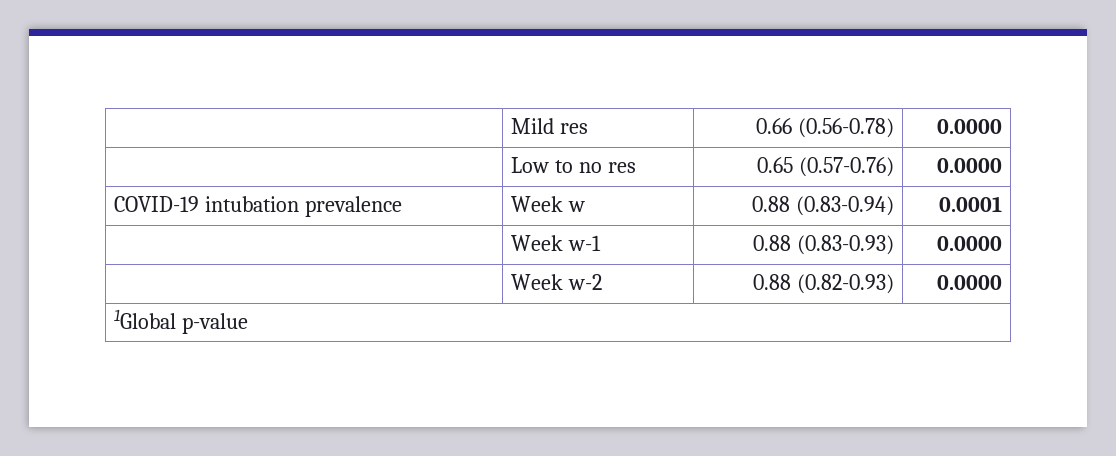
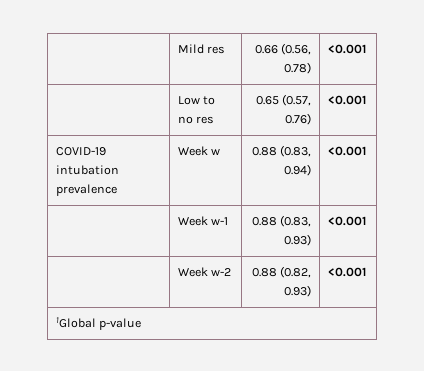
- | Mild res | 0.66 (0.56-0.78) | 0.0000
+ | Mild res | 0.66 (0.56, 0.78) | <0.001
- | Low to no res | 0.65 (0.57-0.76) | 0.0000
+ | Low to no res | 0.65 (0.57, 0.76) | <0.001
- COVID-19 intubation prevalence | Week w | 0.88 (0.83-0.94) | 0.0001
+ COVID-19 intubation prevalence | Week w | 0.88 (0.83, 0.94) | <0.001
- | Week w-1 | 0.88 (0.83-0.93) | 0.0000
+ | Week w-1 | 0.88 (0.83, 0.93) | <0.001
- | Week w-2 | 0.88 (0.82-0.93) | 0.0000
+ | Week w-2 | 0.88 (0.82, 0.93) | <0.001

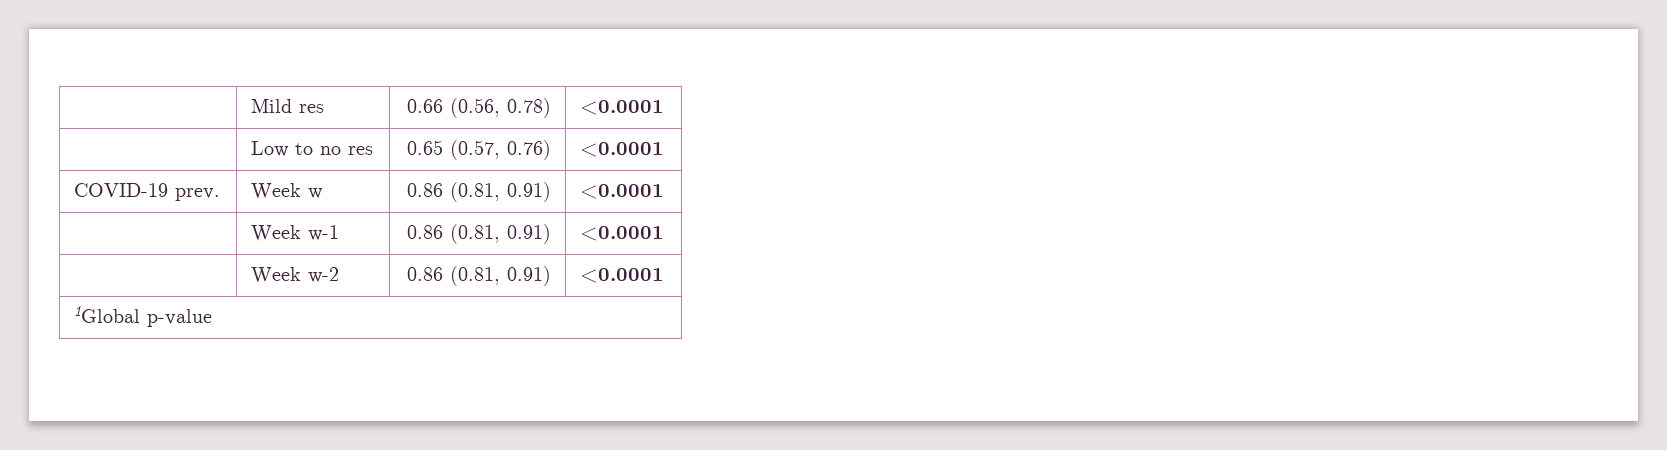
- | Mild res | 0.66 (0.56, 0.78) | <0.001
+ | Mild res | 0.66 (0.56, 0.78) | <0.0001
- | Low to no res | 0.65 (0.57, 0.76) | <0.001
+ | Low to no res | 0.65 (0.57, 0.76) | <0.0001
- COVID-19 intubation prevalence | Week w | 0.88 (0.83, 0.94) | <0.001
- | Week w-1 | 0.88 (0.83, 0.93) | <0.001
- | Week w-2 | 0.88 (0.82, 0.93) | <0.001
+ COVID-19 prev. | Week w | 0.86 (0.81, 0.91) | <0.0001
+ | Week w-1 | 0.86 (0.81, 0.91) | <0.0001
+ | Week w-2 | 0.86 (0.81, 0.91) | <0.0001

